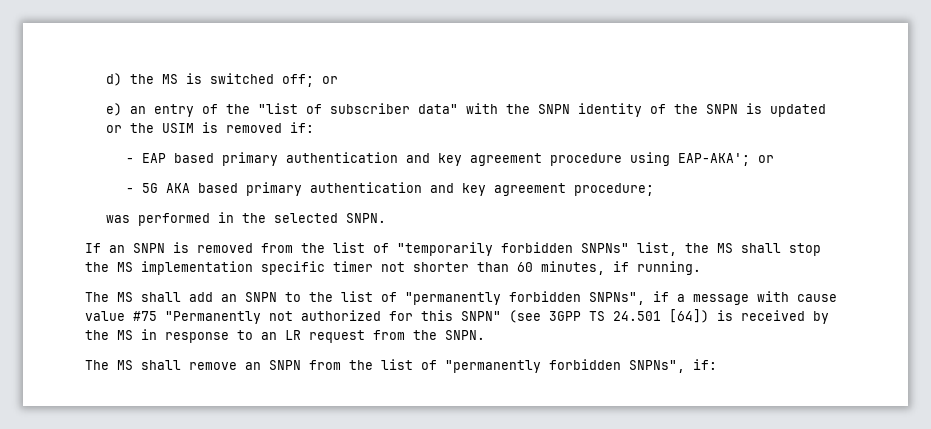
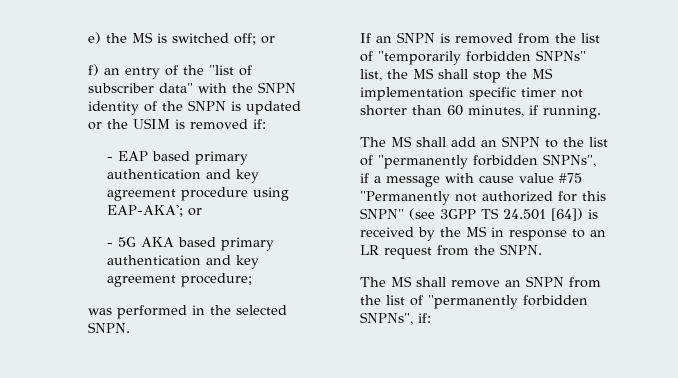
- d) the MS is switched off; or
+ e) the MS is switched off; or
- e) an entry of the "list of subscriber data" with the SNPN identity of the SNPN is updated or the USIM is removed if:
+ f) an entry of the "list of subscriber data" with the SNPN identity of the SNPN is updated or the USIM is removed if:

